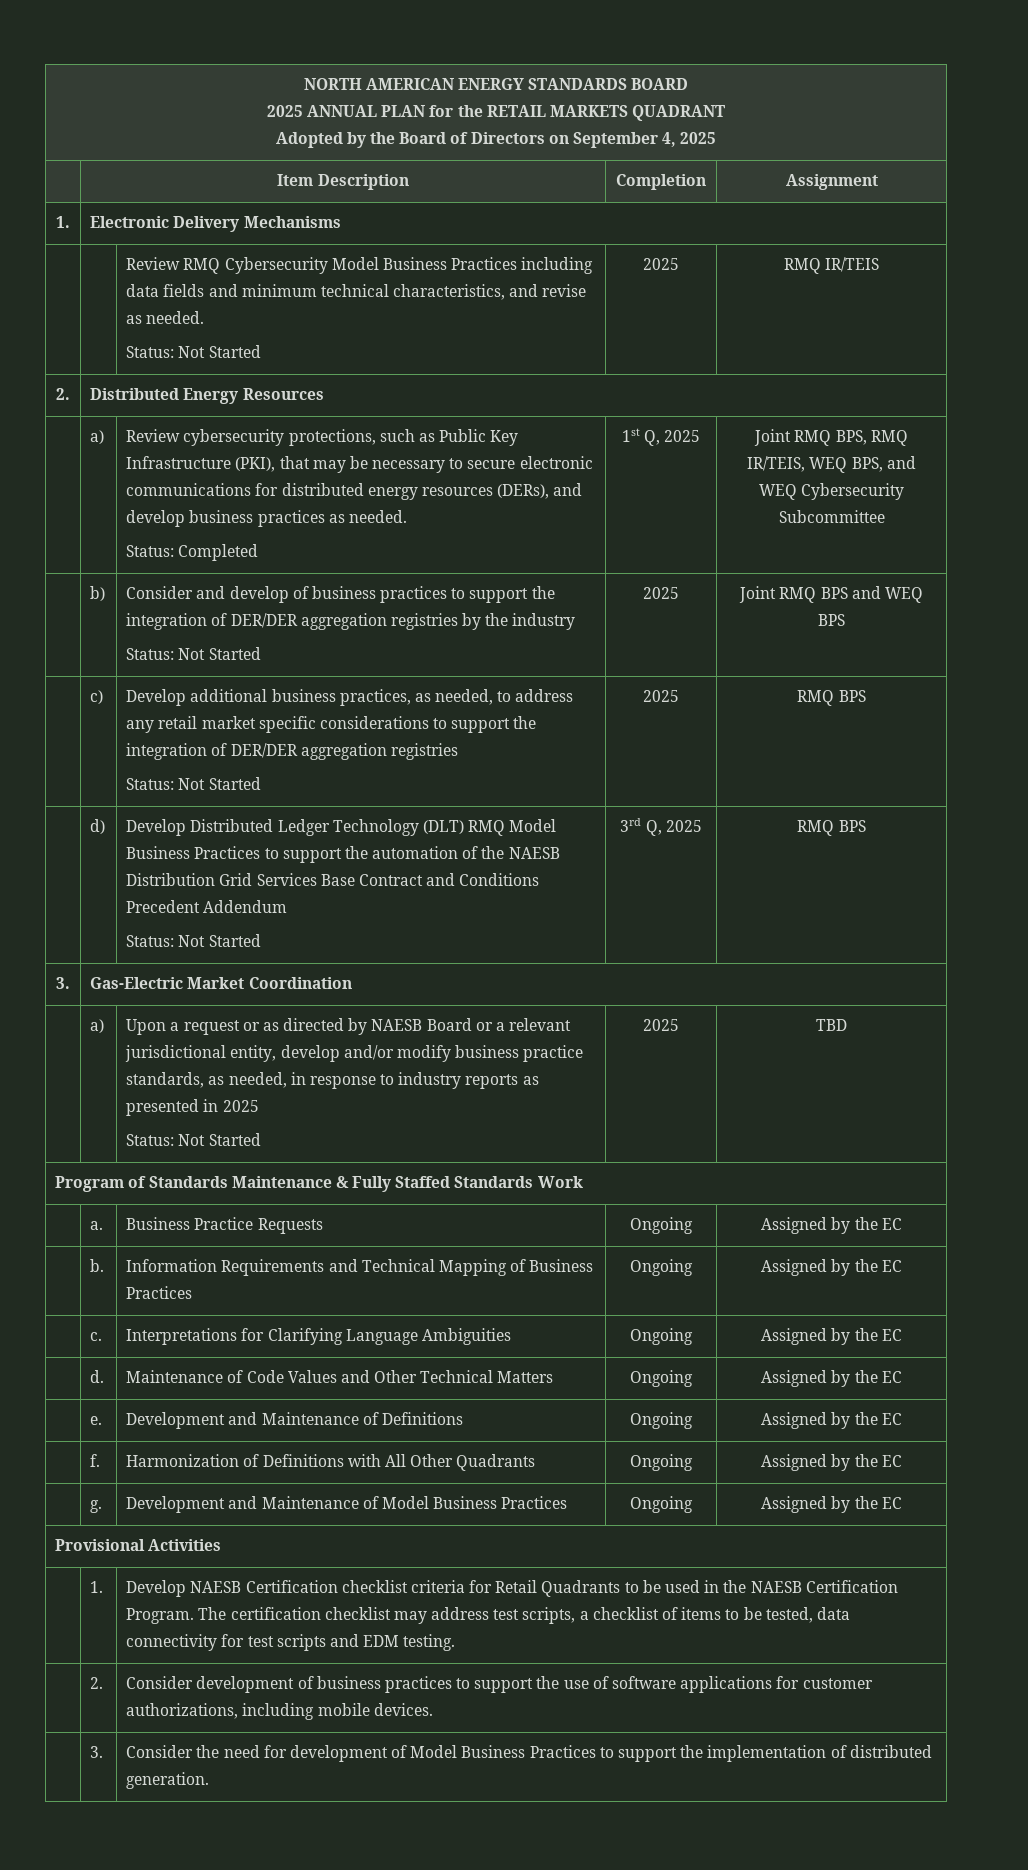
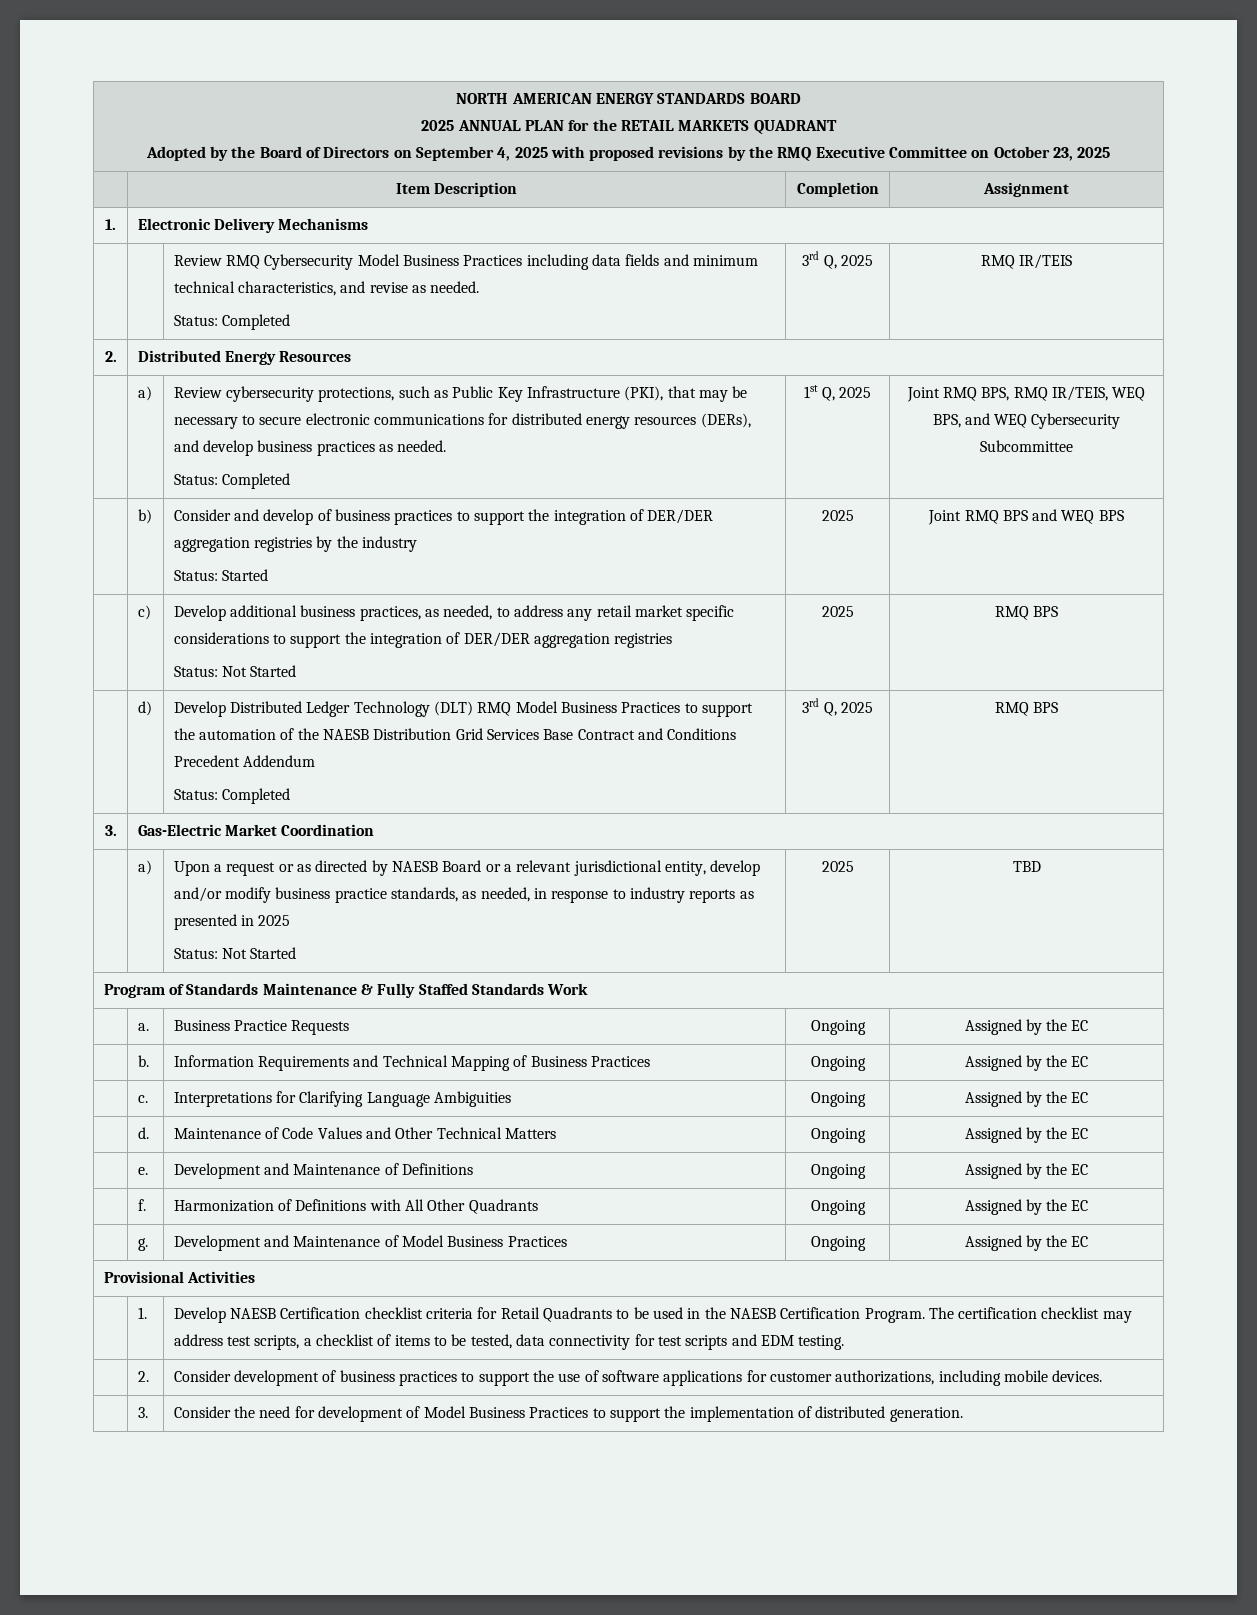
  NORTH AMERICAN ENERGY STANDARDS BOARD
  2025 ANNUAL PLAN for the RETAIL MARKETS QUADRANT
- Adopted by the Board of Directors on September 4, 2025
+ Adopted by the Board of Directors on September 4, 2025 with proposed revisions by the RMQ Executive Committee on October 23, 2025
  | | Review RMQ Cybersecurity Model Business Practices including data fields and minimum technical characteristics, and revise as needed.
- Status: Not Started | 2025 | RMQ IR/TEIS
+ Status: Completed | 3rd Q, 2025 | RMQ IR/TEIS
  | b) | Consider and develop of business practices to support the integration of DER/DER aggregation registries by the industry
- Status: Not Started | 2025 | Joint RMQ BPS and WEQ BPS
+ Status: Started | 2025 | Joint RMQ BPS and WEQ BPS
  | d) | Develop Distributed Ledger Technology (DLT) RMQ Model Business Practices to support the automation of the NAESB Distribution Grid Services Base Contract and Conditions Precedent Addendum
- Status: Not Started | 3rd Q, 2025 | RMQ BPS
+ Status: Completed | 3rd Q, 2025 | RMQ BPS

